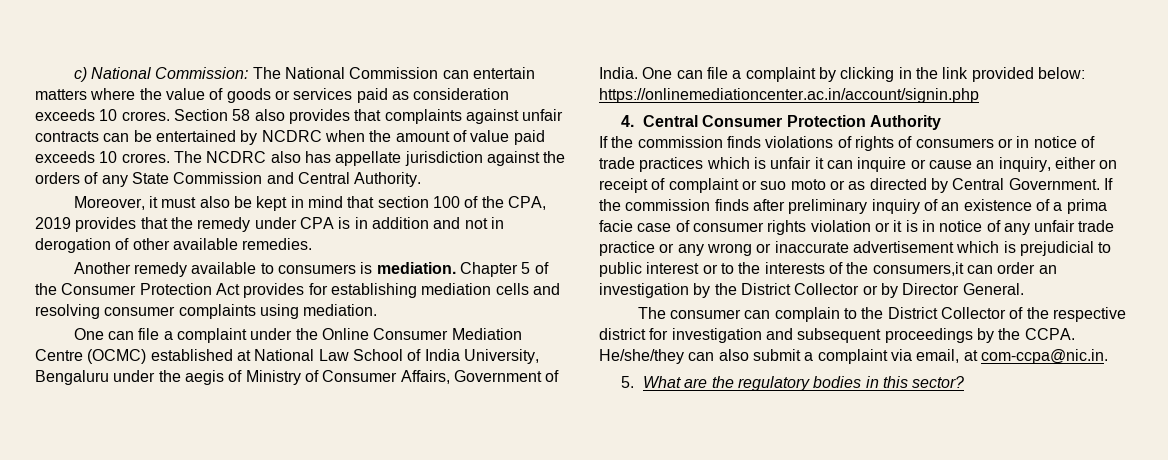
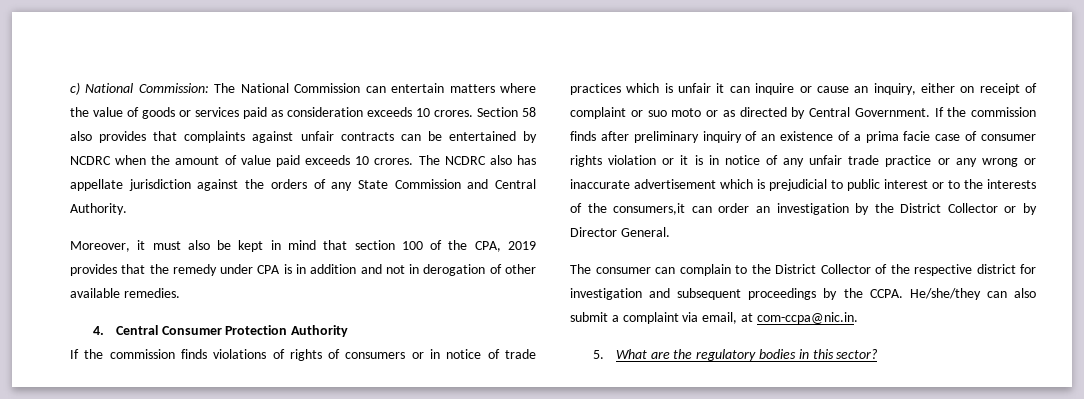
- Another remedy available to consumers is mediation. Chapter 5 of the Consumer Protection Act provides for establishing mediation cells and resolving consumer complaints using mediation.
- One can file a complaint under the Online Consumer Mediation Centre (OCMC) established at National Law School of India University, Bengaluru under the aegis of Ministry of Consumer Affairs, Government of India. One can file a complaint by clicking in the link provided below: https://onlinemediationcenter.ac.in/account/signin.php

